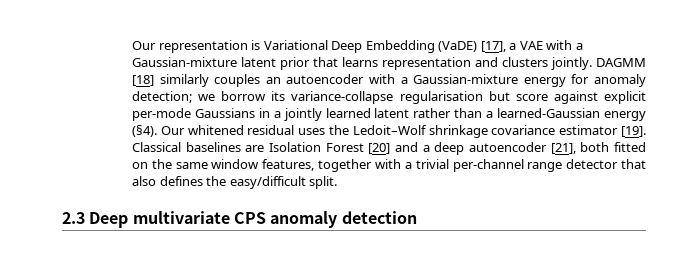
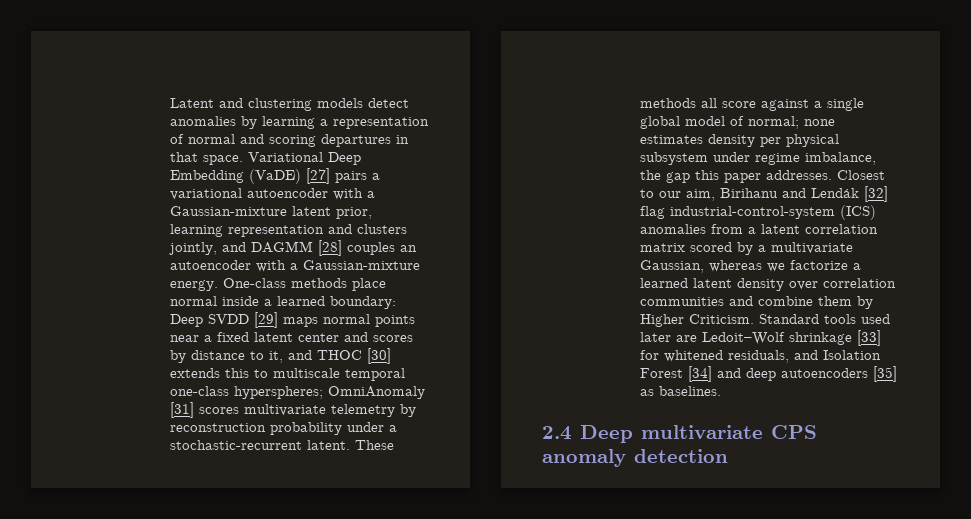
- Our representation is Variational Deep Embedding (VaDE) [17], a VAE with a Gaussian-mixture latent prior that learns representation and clusters jointly. DAGMM [18] similarly couples an autoencoder with a Gaussian-mixture energy for anomaly detection; we borrow its variance-collapse regularisation but score against explicit per-mode Gaussians in a jointly learned latent rather than a learned-Gaussian energy (§4). Our whitened residual uses the Ledoit–Wolf shrinkage covariance estimator [19]. Classical baselines are Isolation Forest [20] and a deep autoencoder [21], both fitted on the same window features, together with a trivial per-channel range detector that also defines the easy/difficult split.
- 2.3 Deep multivariate CPS anomaly detection
+ Latent and clustering models detect anomalies by learning a representation of normal and scoring departures in that space. Variational Deep Embedding (VaDE) [27] pairs a variational autoencoder with a Gaussian-mixture latent prior, learning representation and clusters jointly, and DAGMM [28] couples an autoencoder with a Gaussian-mixture energy. One-class methods place normal inside a learned boundary: Deep SVDD [29] maps normal points near a fixed latent center and scores by distance to it, and THOC [30] extends this to multiscale temporal one-class hyperspheres; OmniAnomaly [31] scores multivariate telemetry by reconstruction probability under a stochastic-recurrent latent. These methods all score against a single global model of normal; none estimates density per physical subsystem under regime imbalance, the gap this paper addresses. Closest to our aim, Birihanu and Lendák [32] flag industrial-control-system (ICS) anomalies from a latent correlation matrix scored by a multivariate Gaussian, whereas we factorize a learned latent density over correlation communities and combine them by Higher Criticism. Standard tools used later are Ledoit–Wolf shrinkage [33] for whitened residuals, and Isolation Forest [34] and deep autoencoders [35] as baselines.
+ 2.4 Deep multivariate CPS anomaly detection

